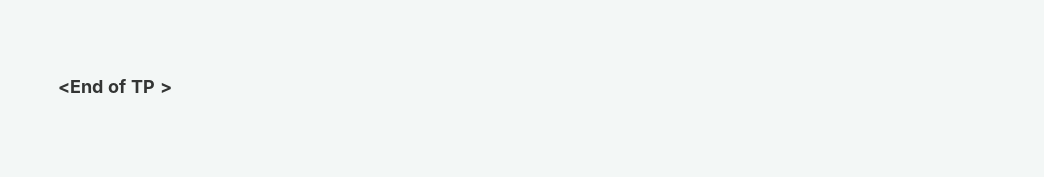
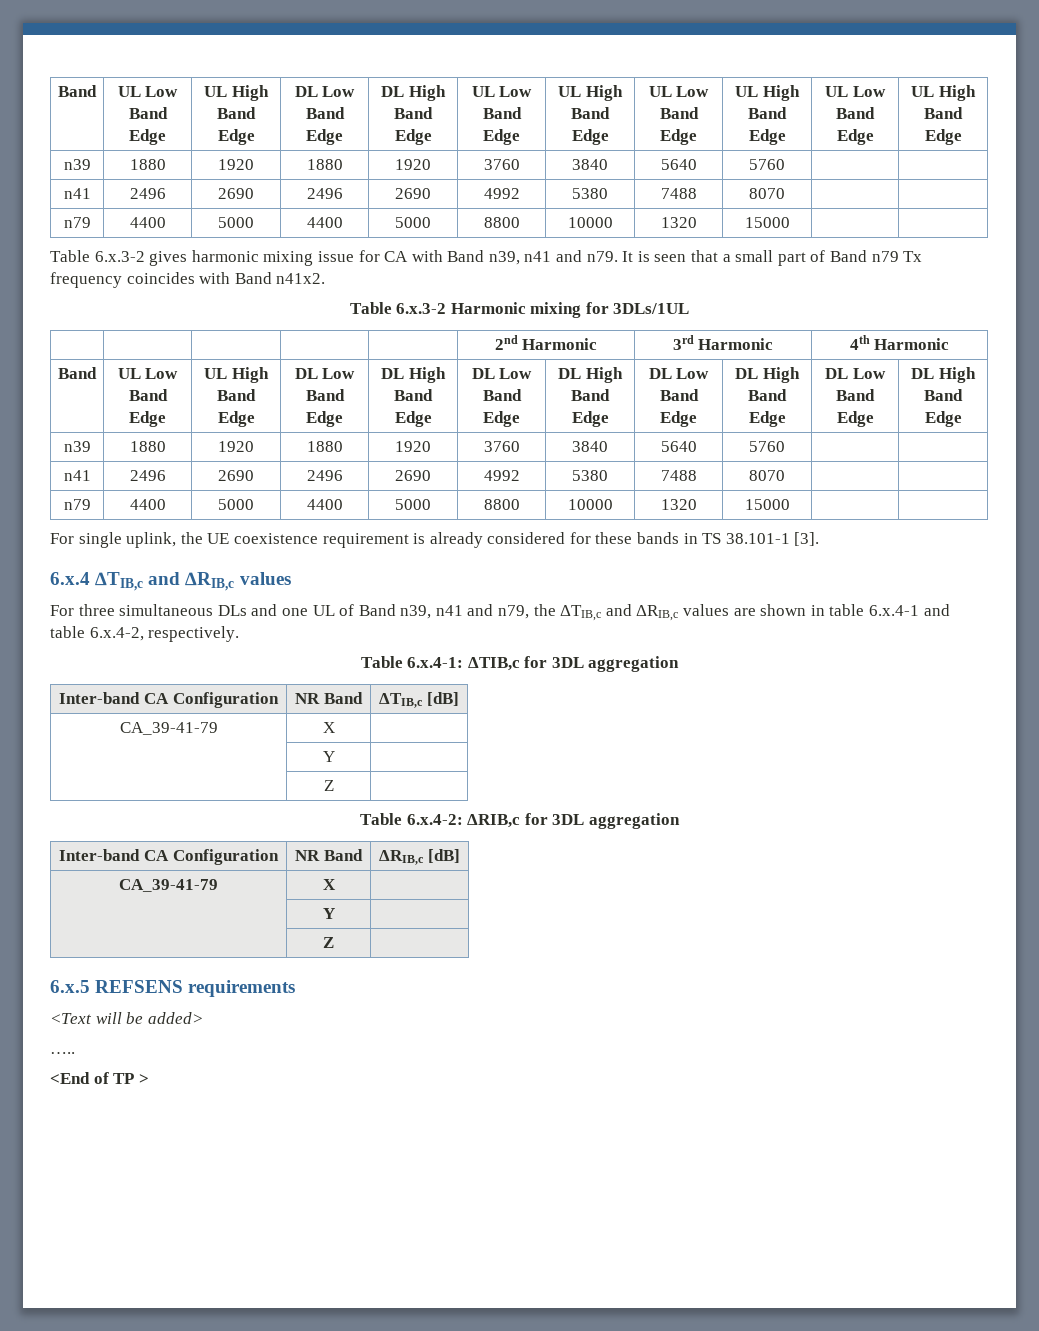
+ Band | UL Low Band Edge | UL High Band Edge | DL Low Band Edge | DL High Band Edge | UL Low Band Edge | UL High Band Edge | UL Low Band Edge | UL High Band Edge | UL Low Band Edge | UL High Band Edge
+ n39 | 1880 | 1920 | 1880 | 1920 | 3760 | 3840 | 5640 | 5760 | |
+ n41 | 2496 | 2690 | 2496 | 2690 | 4992 | 5380 | 7488 | 8070 | |
+ n79 | 4400 | 5000 | 4400 | 5000 | 8800 | 10000 | 1320 | 15000 | |
+ Table 6.x.3-2 gives harmonic mixing issue for CA with Band n39, n41 and n79. It is seen that a small part of Band n79 Tx frequency coincides with Band n41x2.
+ Table 6.x.3-2 Harmonic mixing for 3DLs/1UL
+ | | | | | 2nd Harmonic | 3rd Harmonic | 4th Harmonic
+ Band | UL Low Band Edge | UL High Band Edge | DL Low Band Edge | DL High Band Edge | DL Low Band Edge | DL High Band Edge | DL Low Band Edge | DL High Band Edge | DL Low Band Edge | DL High Band Edge
+ n39 | 1880 | 1920 | 1880 | 1920 | 3760 | 3840 | 5640 | 5760 | |
+ n41 | 2496 | 2690 | 2496 | 2690 | 4992 | 5380 | 7488 | 8070 | |
+ n79 | 4400 | 5000 | 4400 | 5000 | 8800 | 10000 | 1320 | 15000 | |
+ For single uplink, the UE coexistence requirement is already considered for these bands in TS 38.101-1 [3].
+ 6.x.4 ∆TIB,c and ∆RIB,c values
+ For three simultaneous DLs and one UL of Band n39, n41 and n79, the ΔTIB,c and ΔRIB,c values are shown in table 6.x.4-1 and table 6.x.4-2, respectively.
+ Table 6.x.4-1: ΔTIB,c for 3DL aggregation
+ Inter-band CA Configuration | NR Band | ΔTIB,c [dB]
+ CA_39-41-79 | X |
+ | Y |
+ | Z |
+ Table 6.x.4-2: ΔRIB,c for 3DL aggregation
+ Inter-band CA Configuration | NR Band | ΔRIB,c [dB]
+ CA_39-41-79 | X |
+ | Y |
+ | Z |
+ 6.x.5 REFSENS requirements
+ <Text will be added>
+ …..

